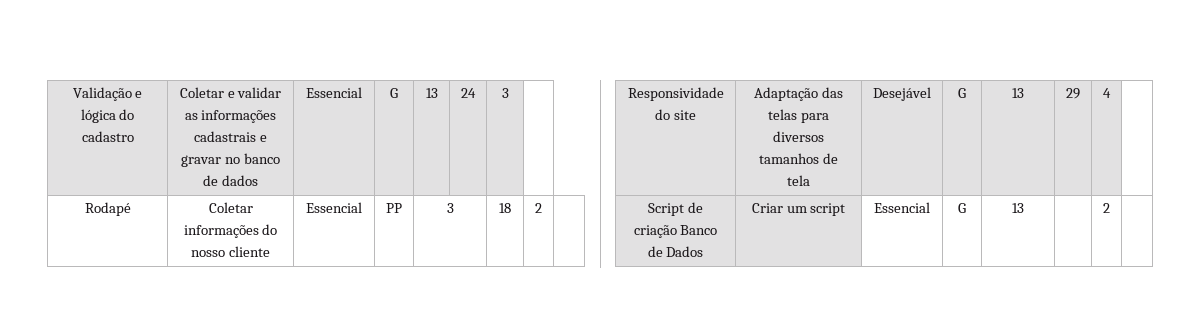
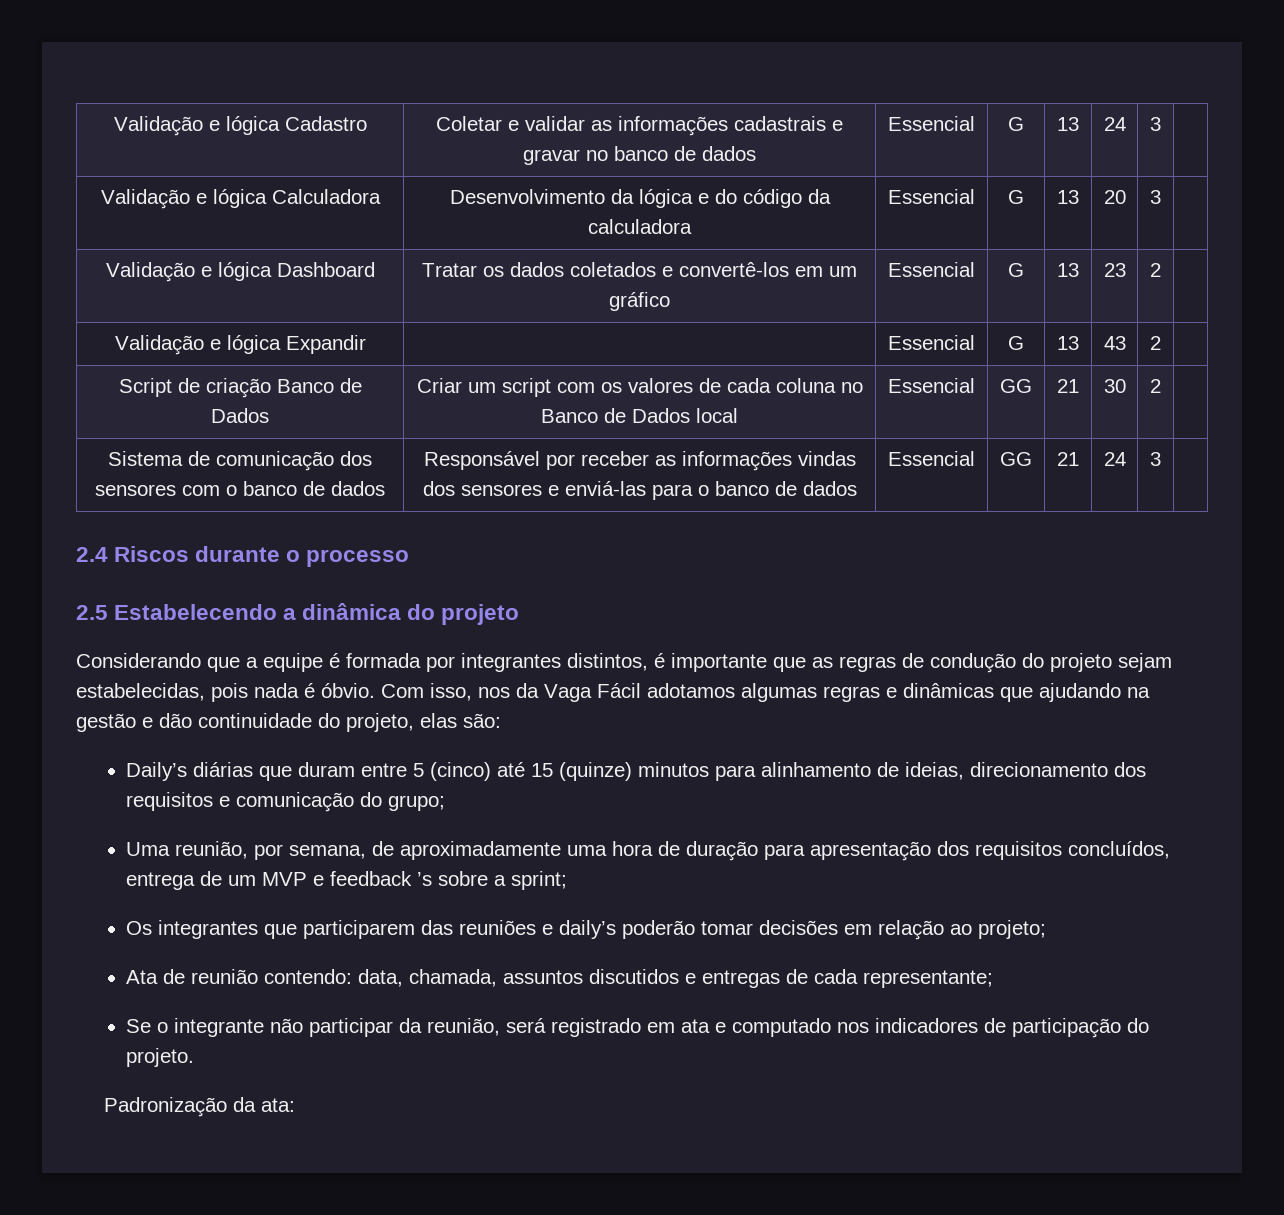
- Validação e lógica do cadastro | Coletar e validar as informações cadastrais e gravar no banco de dados | Essencial | G | 13 | 24 | 3 |
+ Validação e lógica Cadastro | Coletar e validar as informações cadastrais e gravar no banco de dados | Essencial | G | 13 | 24 | 3 |
- Rodapé | Coletar informações do nosso cliente | Essencial | PP | 3 | 18 | 2 |
- Responsividade do site | Adaptação das telas para diversos tamanhos de tela | Desejável | G | 13 | 29 | 4 |
+ Validação e lógica Calculadora | Desenvolvimento da lógica e do código da calculadora | Essencial | G | 13 | 20 | 3 |
+ Validação e lógica Dashboard | Tratar os dados coletados e convertê-los em um gráfico | Essencial | G | 13 | 23 | 2 |
+ Validação e lógica Expandir | | Essencial | G | 13 | 43 | 2 |
- Script de criação Banco de Dados | Criar um script | Essencial | G | 13 | | 2 |
+ Script de criação Banco de Dados | Criar um script com os valores de cada coluna no Banco de Dados local | Essencial | GG | 21 | 30 | 2 |
+ Sistema de comunicação dos sensores com o banco de dados | Responsável por receber as informações vindas dos sensores e enviá-las para o banco de dados | Essencial | GG | 21 | 24 | 3 |
+ 2.4 Riscos durante o processo
+ 2.5 Estabelecendo a dinâmica do projeto
+ Considerando que a equipe é formada por integrantes distintos, é importante que as regras de condução do projeto sejam estabelecidas, pois nada é óbvio. Com isso, nos da Vaga Fácil adotamos algumas regras e dinâmicas que ajudando na gestão e dão continuidade do projeto, elas são:
+ Daily’s diárias que duram entre 5 (cinco) até 15 (quinze) minutos para alinhamento de ideias, direcionamento dos requisitos e comunicação do grupo;
+ Uma reunião, por semana, de aproximadamente uma hora de duração para apresentação dos requisitos concluídos, entrega de um MVP e feedback ’s sobre a sprint;
+ Os integrantes que participarem das reuniões e daily’s poderão tomar decisões em relação ao projeto;
+ Ata de reunião contendo: data, chamada, assuntos discutidos e entregas de cada representante;
+ Se o integrante não participar da reunião, será registrado em ata e computado nos indicadores de participação do projeto.
+ Padronização da ata:

